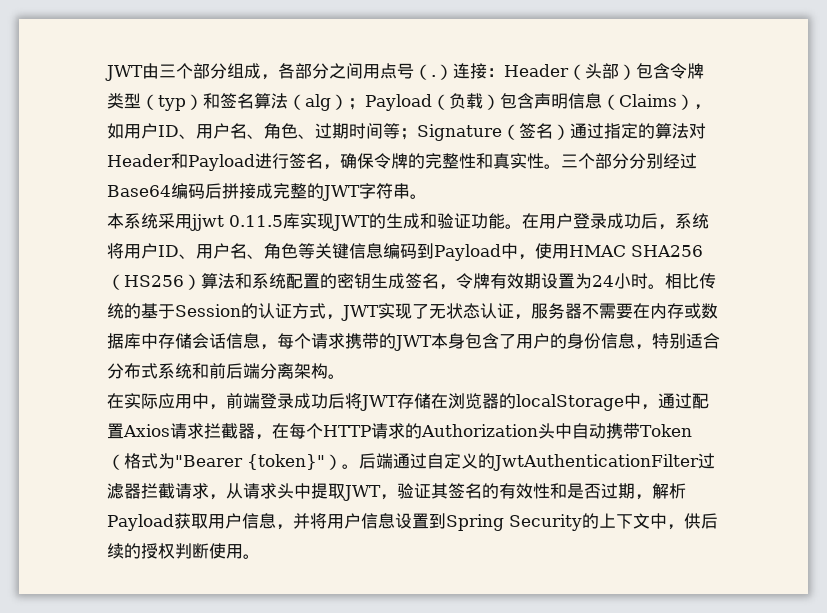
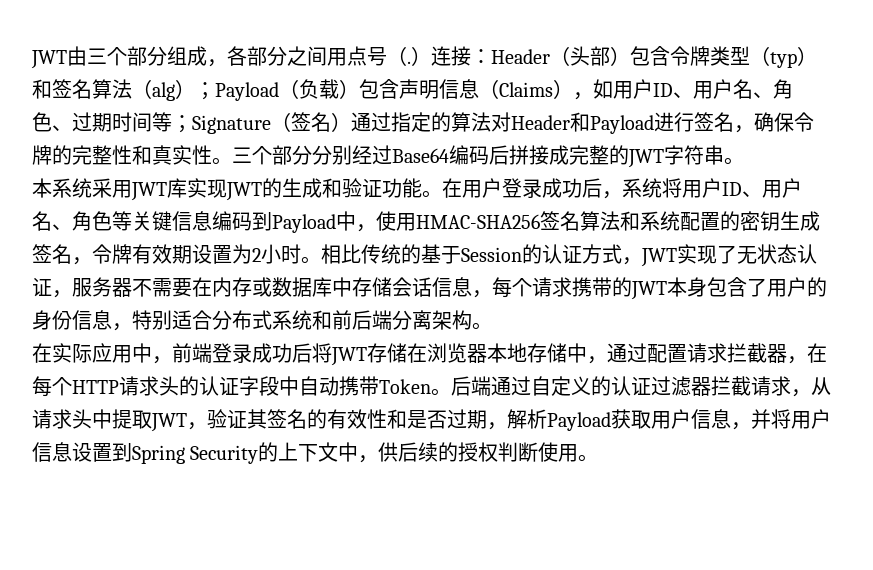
- 本系统采用jjwt 0.11.5库实现JWT的生成和验证功能。
+ 本系统采用JWT库实现JWT的生成和验证功能。
- 在用户登录成功后，系统将用户ID、用户名、角色等关键信息编码到Payload中，使用HMAC SHA256（HS256）算法和系统配置的密钥生成签名，令牌有效期设置为24小时。
+ 在用户登录成功后，系统将用户ID、用户名、角色等关键信息编码到Payload中，使用HMAC-SHA256签名算法和系统配置的密钥生成签名，令牌有效期设置为2小时。
- 在实际应用中，前端登录成功后将JWT存储在浏览器的localStorage中，通过配置Axios请求拦截器，在每个HTTP请求的Authorization头中自动携带Token（格式为"Bearer {token}"）。
+ 在实际应用中，前端登录成功后将JWT存储在浏览器本地存储中，通过配置请求拦截器，在每个HTTP请求头的认证字段中自动携带Token。
- 后端通过自定义的JwtAuthenticationFilter过滤器拦截请求，从请求头中提取JWT，验证其签名的有效性和是否过期，解析Payload获取用户信息，并将用户信息设置到Spring Security的上下文中，供后续的授权判断使用。
+ 后端通过自定义的认证过滤器拦截请求，从请求头中提取JWT，验证其签名的有效性和是否过期，解析Payload获取用户信息，并将用户信息设置到Spring Security的上下文中，供后续的授权判断使用。

